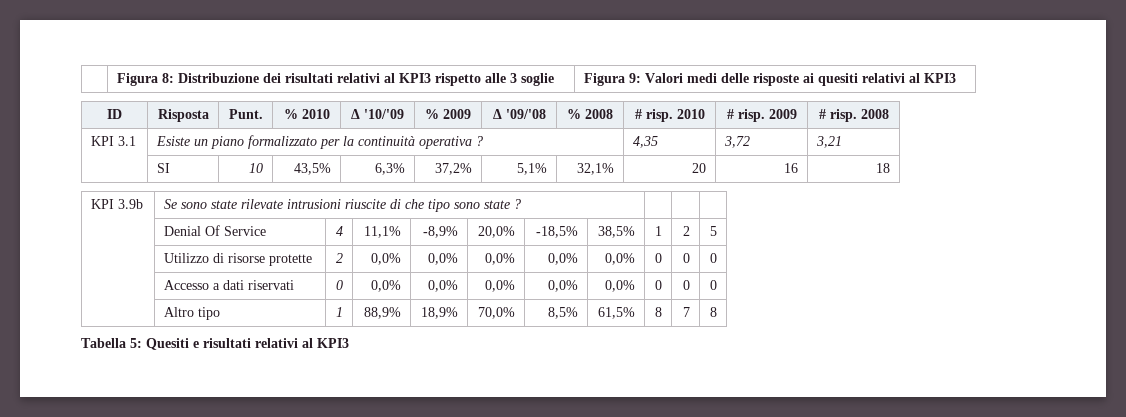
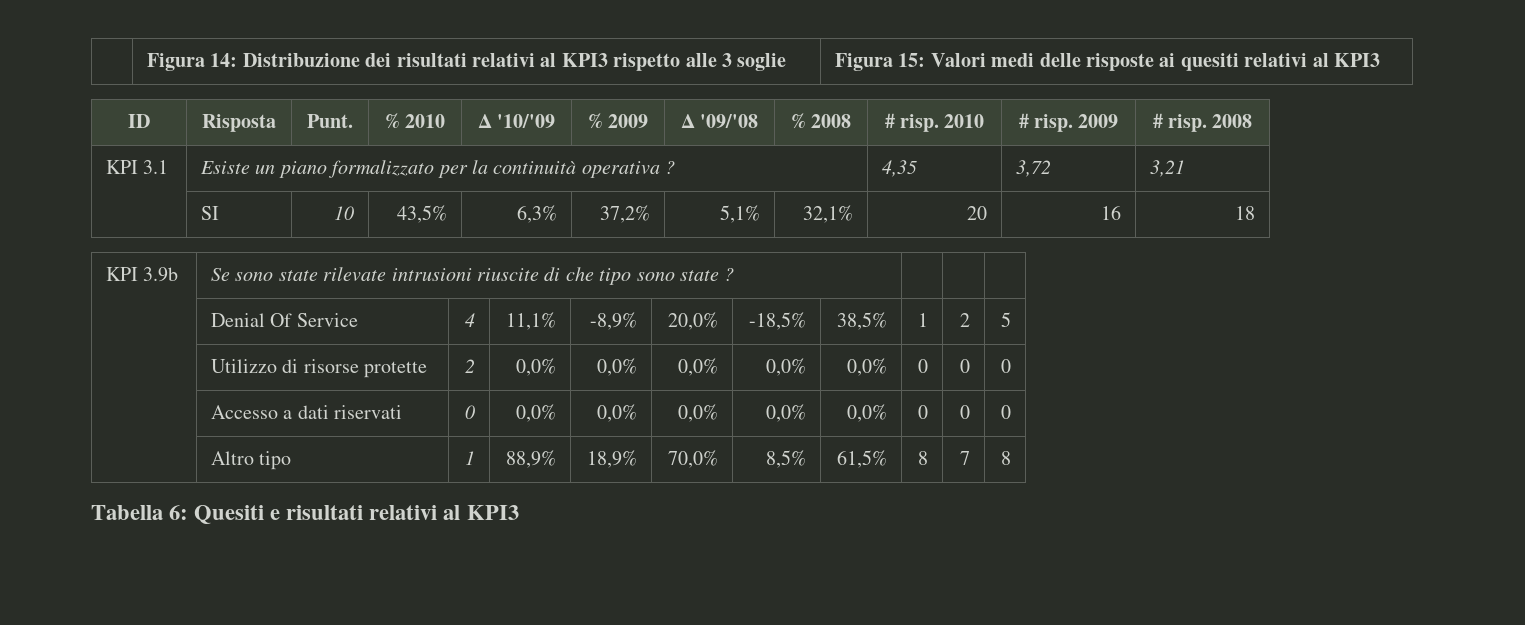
- | Figura 8: Distribuzione dei risultati relativi al KPI3 rispetto alle 3 soglie | Figura 9: Valori medi delle risposte ai quesiti relativi al KPI3
+ | Figura 14: Distribuzione dei risultati relativi al KPI3 rispetto alle 3 soglie | Figura 15: Valori medi delle risposte ai quesiti relativi al KPI3
- Tabella 5: Quesiti e risultati relativi al KPI3
+ Tabella 6: Quesiti e risultati relativi al KPI3

